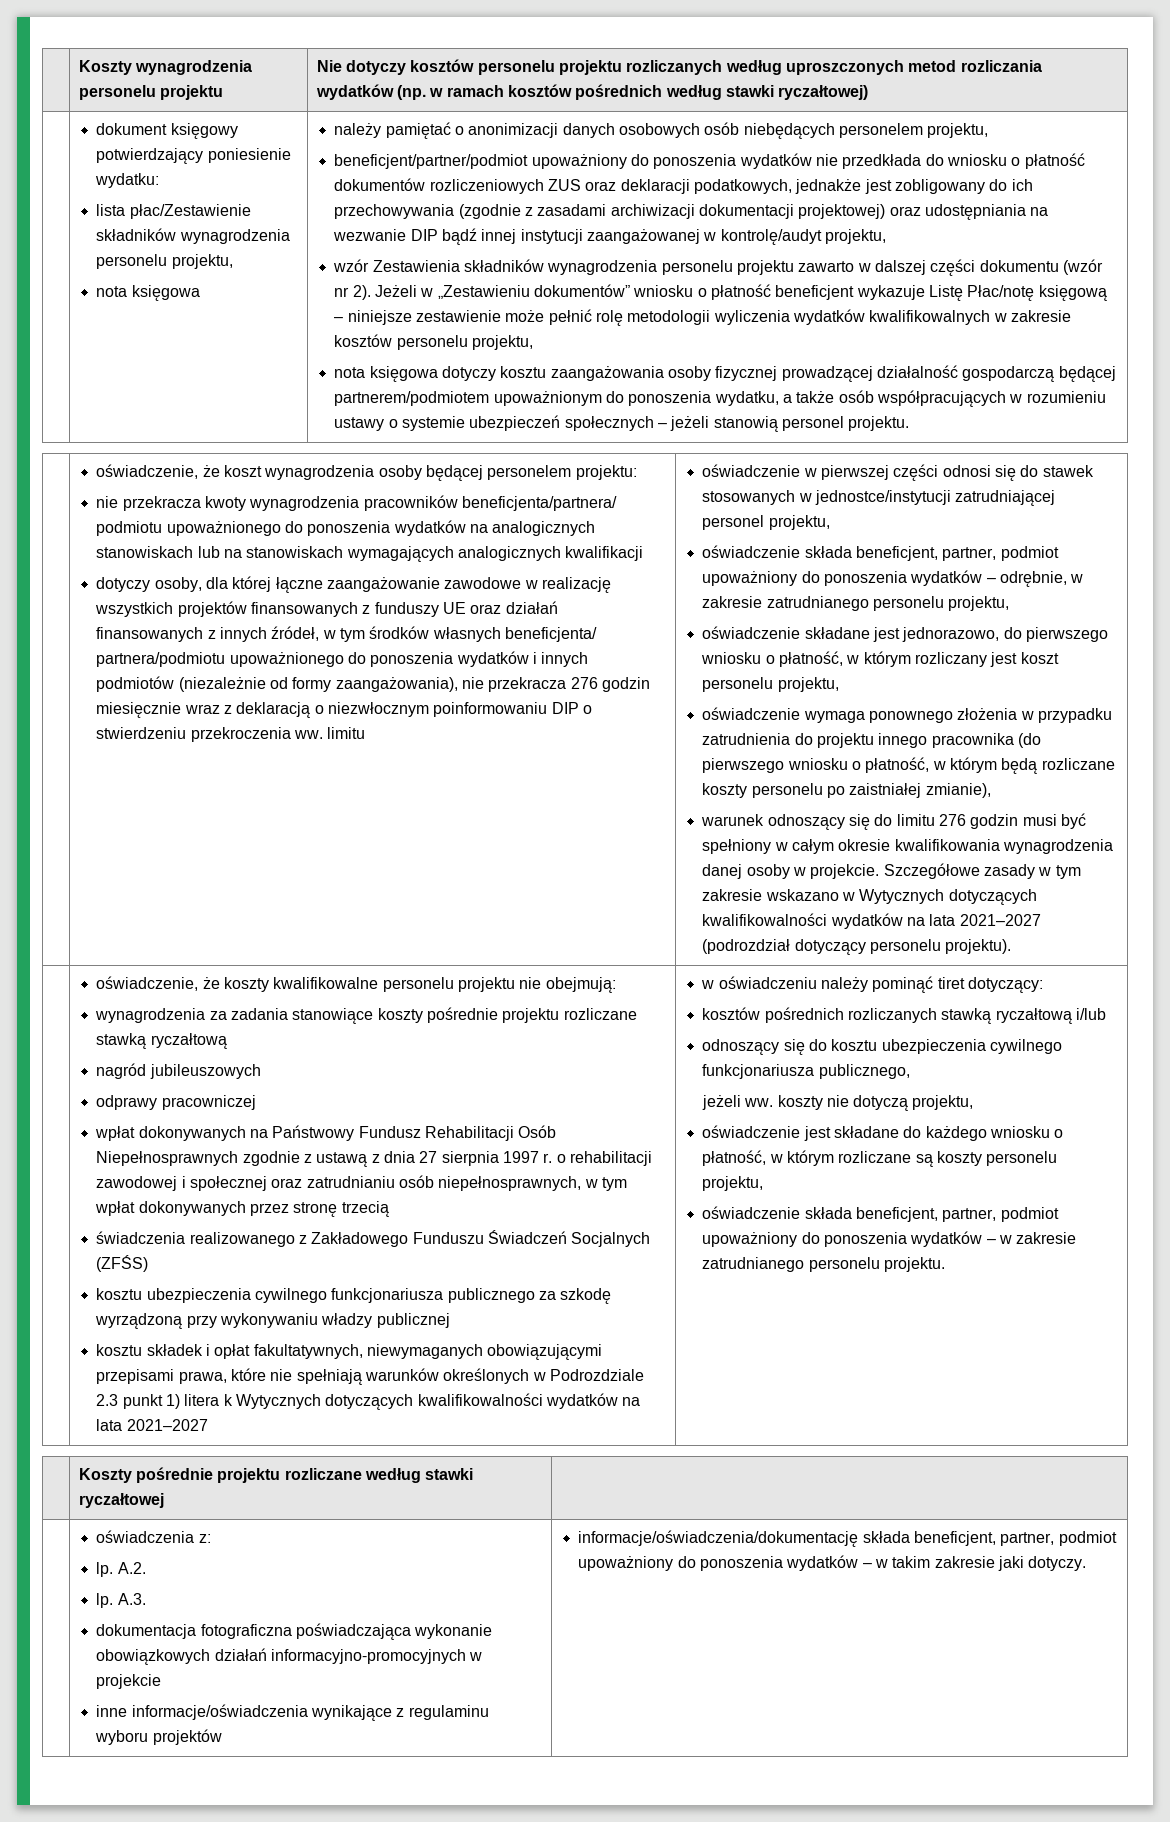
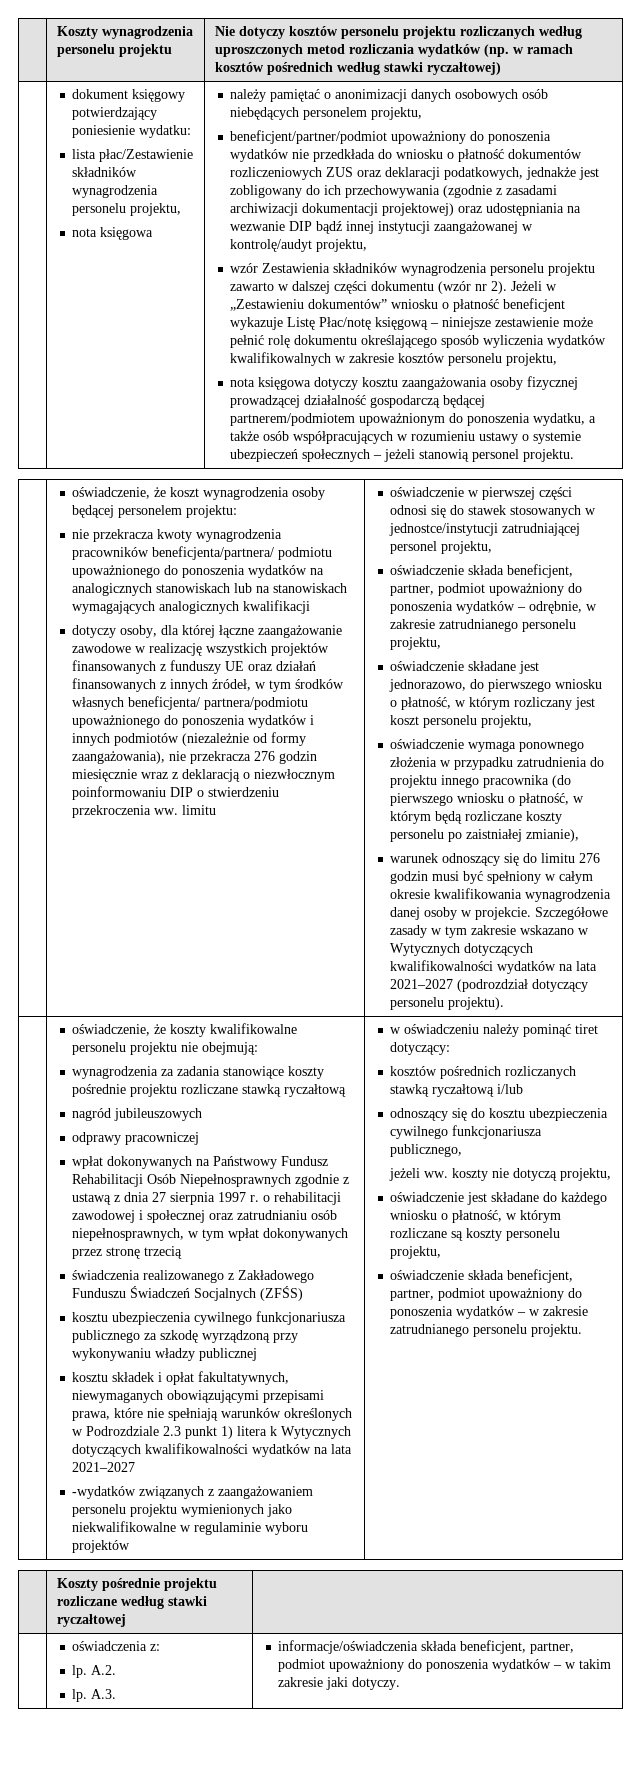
- Jeżeli w „Zestawieniu dokumentów” wniosku o płatność beneficjent wykazuje Listę Płac/notę księgową – niniejsze zestawienie może pełnić rolę metodologii wyliczenia wydatków kwalifikowalnych w zakresie kosztów personelu projektu,
+ Jeżeli w „Zestawieniu dokumentów” wniosku o płatność beneficjent wykazuje Listę Płac/notę księgową – niniejsze zestawienie może pełnić rolę dokumentu określającego sposób wyliczenia wydatków kwalifikowalnych w zakresie kosztów personelu projektu,
+ -wydatków związanych z zaangażowaniem personelu projektu wymienionych jako niekwalifikowalne w regulaminie wyboru projektów
  | oświadczenia z:
  lp. A.2.
- lp. A.3.
- dokumentacja fotograficzna poświadczająca wykonanie obowiązkowych działań informacyjno-promocyjnych w projekcie
- inne informacje/oświadczenia wynikające z regulaminu wyboru projektów | informacje/oświadczenia/dokumentację składa beneficjent, partner, podmiot upoważniony do ponoszenia wydatków – w takim zakresie jaki dotyczy.
+ lp. A.3. | informacje/oświadczenia składa beneficjent, partner, podmiot upoważniony do ponoszenia wydatków – w takim zakresie jaki dotyczy.

